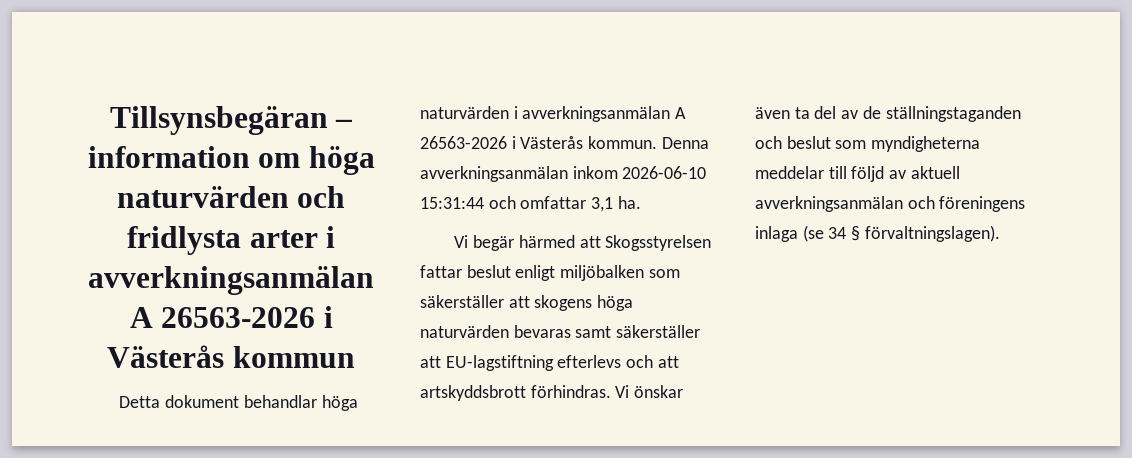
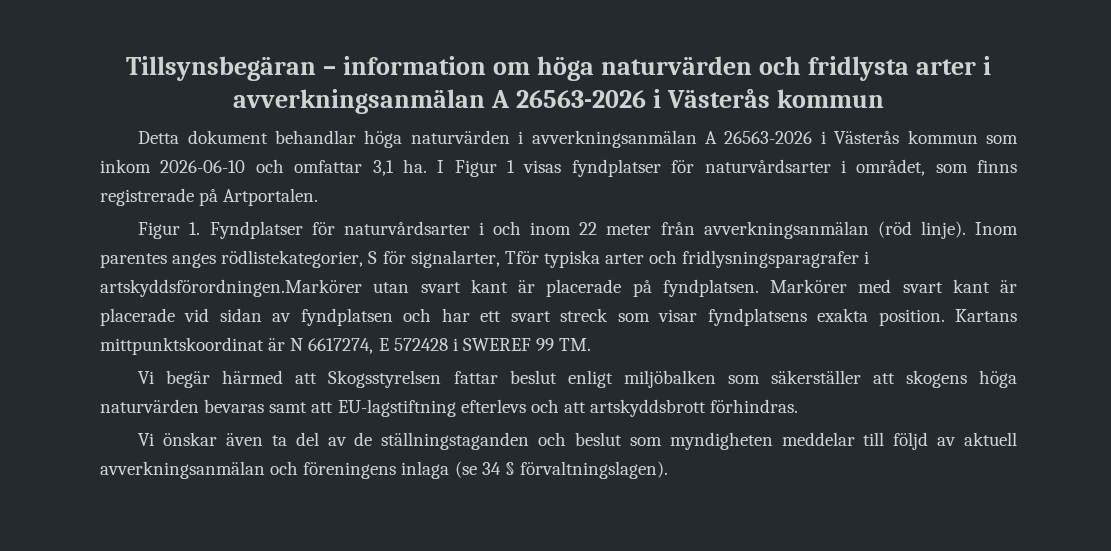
- Detta dokument behandlar höga naturvärden i avverkningsanmälan A 26563-2026 i Västerås kommun. Denna avverkningsanmälan inkom 2026-06-10 15:31:44 och omfattar 3,1 ha.
+ Detta dokument behandlar höga naturvärden i avverkningsanmälan A 26563-2026 i Västerås kommun som inkom 2026-06-10 och omfattar 3,1 ha. I Figur 1 visas fyndplatser för naturvårdsarter i området, som finns registrerade på Artportalen.
+ Figur 1. Fyndplatser för naturvårdsarter i och inom 22 meter från avverkningsanmälan (röd linje). Inom parentes anges rödlistekategorier, S för signalarter, Tför typiska arter och fridlysningsparagrafer i artskyddsförordningen.Markörer utan svart kant är placerade på fyndplatsen. Markörer med svart kant är placerade vid sidan av fyndplatsen och har ett svart streck som visar fyndplatsens exakta position. Kartans mittpunktskoordinat är N 6617274, E 572428 i SWEREF 99 TM.
- Vi begär härmed att Skogsstyrelsen fattar beslut enligt miljöbalken som säkerställer att skogens höga naturvärden bevaras samt säkerställer att EU-lagstiftning efterlevs och att artskyddsbrott förhindras. Vi önskar även ta del av de ställningstaganden och beslut som myndigheterna meddelar till följd av aktuell avverkningsanmälan och föreningens inlaga (se 34 § förvaltningslagen).
+ Vi begär härmed att Skogsstyrelsen fattar beslut enligt miljöbalken som säkerställer att skogens höga naturvärden bevaras samt att EU-lagstiftning efterlevs och att artskyddsbrott förhindras.
+ Vi önskar även ta del av de ställningstaganden och beslut som myndigheten meddelar till följd av aktuell avverkningsanmälan och föreningens inlaga (se 34 § förvaltningslagen).

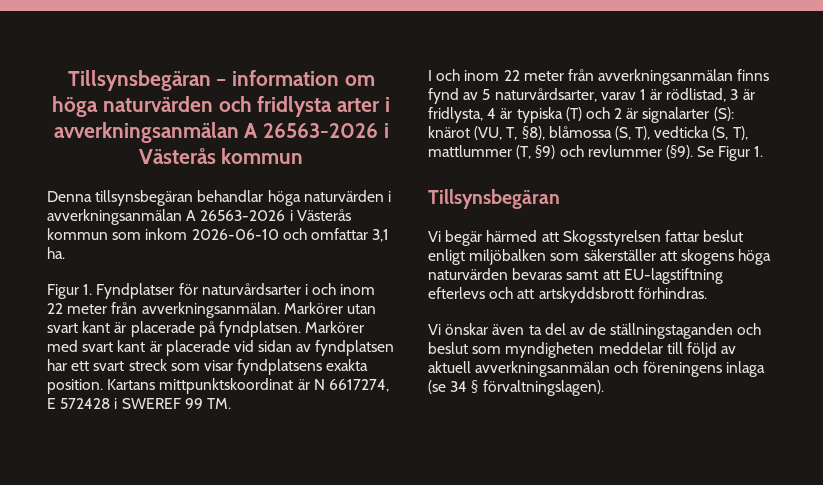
- Detta dokument behandlar höga naturvärden i avverkningsanmälan A 26563-2026 i Västerås kommun som inkom 2026-06-10 och omfattar 3,1 ha. I Figur 1 visas fyndplatser för naturvårdsarter i området, som finns registrerade på Artportalen.
+ Denna tillsynsbegäran behandlar höga naturvärden i avverkningsanmälan A 26563-2026 i Västerås kommun som inkom 2026-06-10 och omfattar 3,1 ha.
- Figur 1. Fyndplatser för naturvårdsarter i och inom 22 meter från avverkningsanmälan (röd linje). Inom parentes anges rödlistekategorier, S för signalarter, Tför typiska arter och fridlysningsparagrafer i artskyddsförordningen.Markörer utan svart kant är placerade på fyndplatsen.
+ Figur 1. Fyndplatser för naturvårdsarter i och inom 22 meter från avverkningsanmälan. Markörer utan svart kant är placerade på fyndplatsen.
- Markörer med svart kant är placerade vid sidan av fyndplatsen och har ett svart streck som visar fyndplatsens exakta position.
+ Markörer med svart kant är placerade vid sidan av fyndplatsen har ett svart streck som visar fyndplatsens exakta position.
+ I och inom 22 meter från avverkningsanmälan finns fynd av 5 naturvårdsarter, varav 1 är rödlistad, 3 är fridlysta, 4 är typiska (T) och 2 är signalarter (S): knärot (VU, T, §8), blåmossa (S, T), vedticka (S, T), mattlummer (T, §9) och revlummer (§9). Se Figur 1.
+ Tillsynsbegäran

